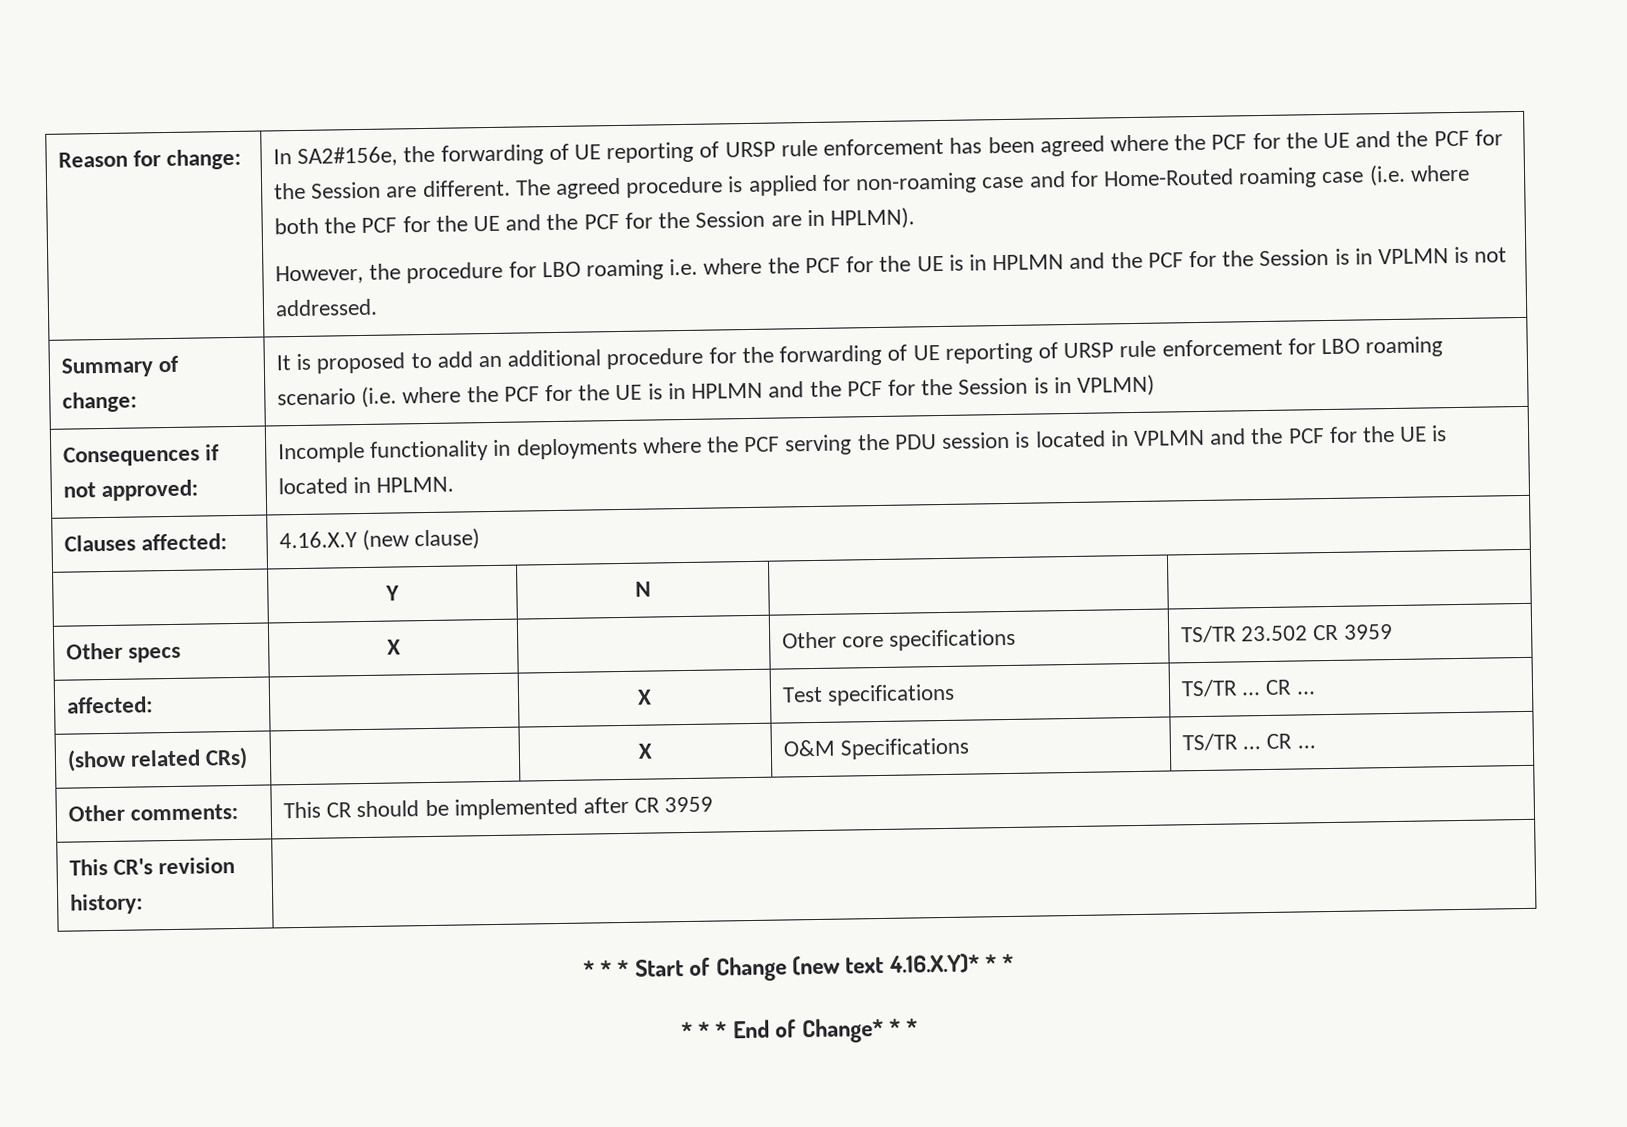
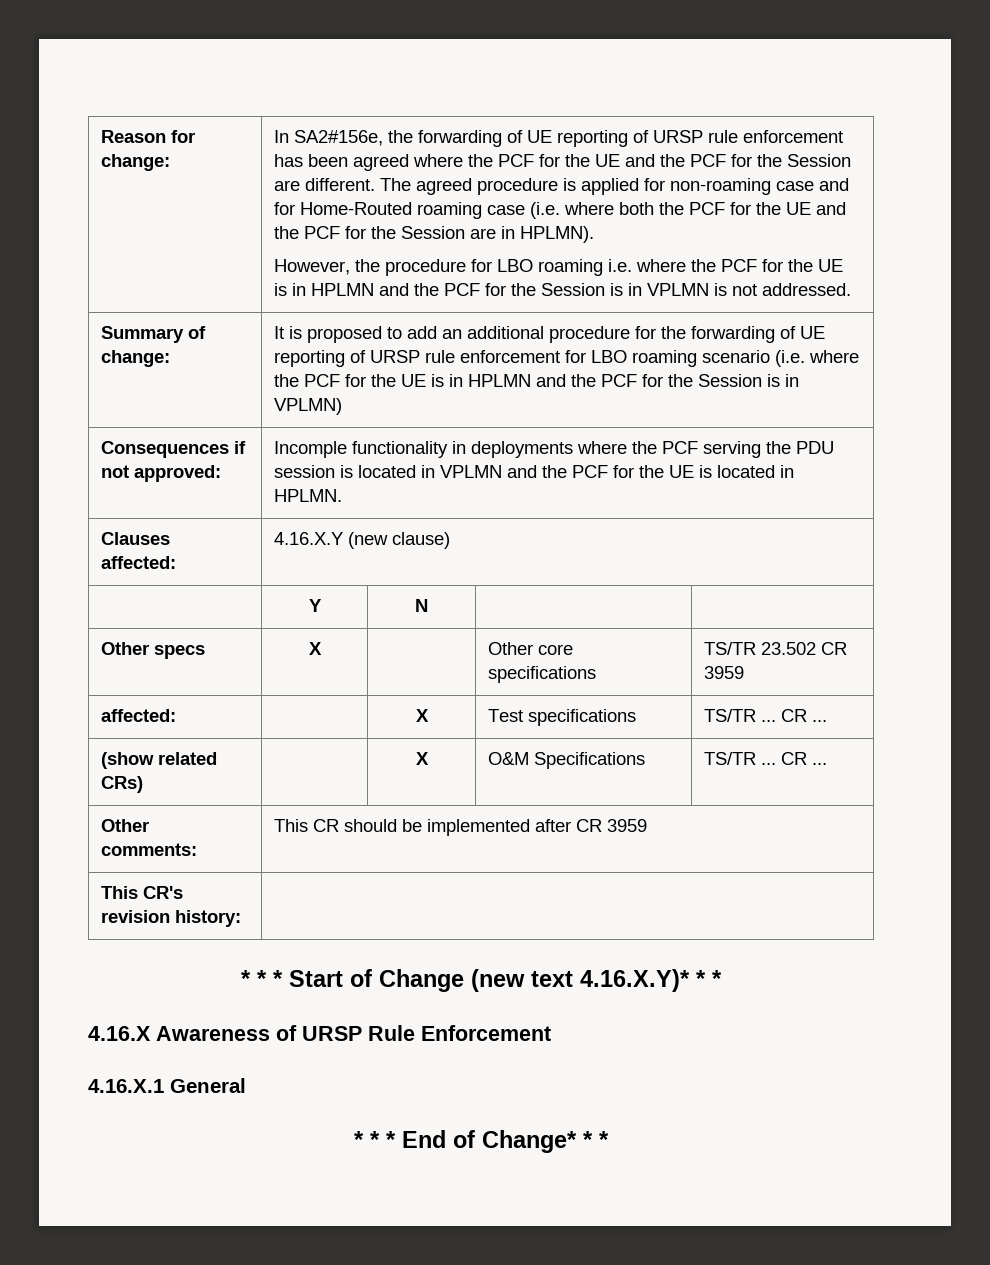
+ 4.16.X Awareness of URSP Rule Enforcement
+ 4.16.X.1 General

